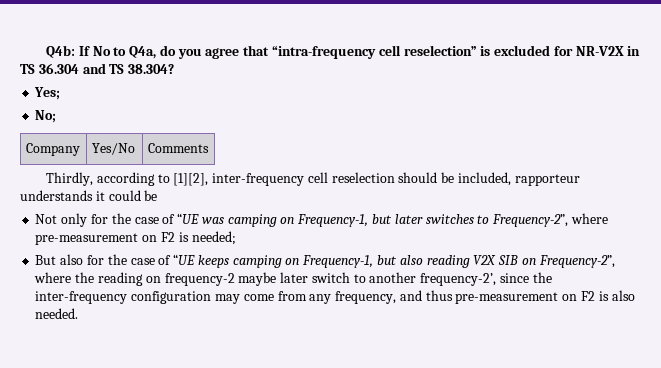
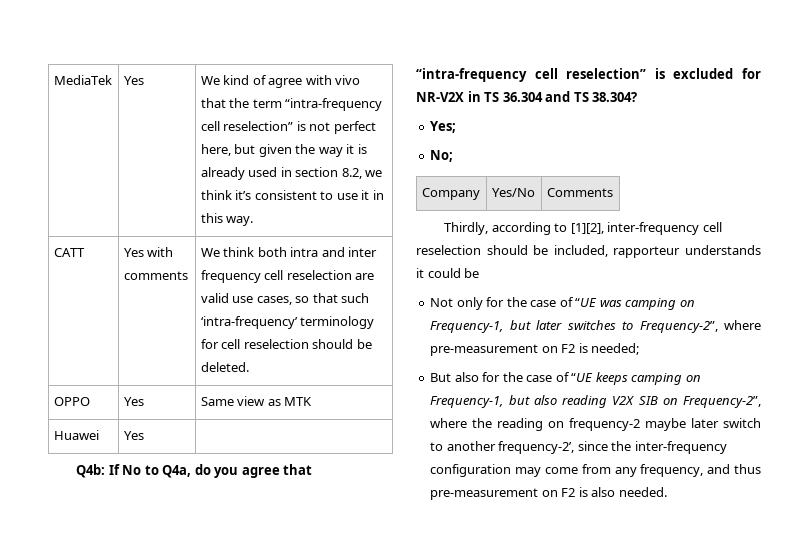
+ MediaTek | Yes | We kind of agree with vivo that the term “intra-frequency cell reselection” is not perfect here, but given the way it is already used in section 8.2, we think it’s consistent to use it in this way.
+ CATT | Yes with comments | We think both intra and inter frequency cell reselection are valid use cases, so that such ‘intra-frequency’ terminology for cell reselection should be deleted.
+ OPPO | Yes | Same view as MTK
+ Huawei | Yes |

